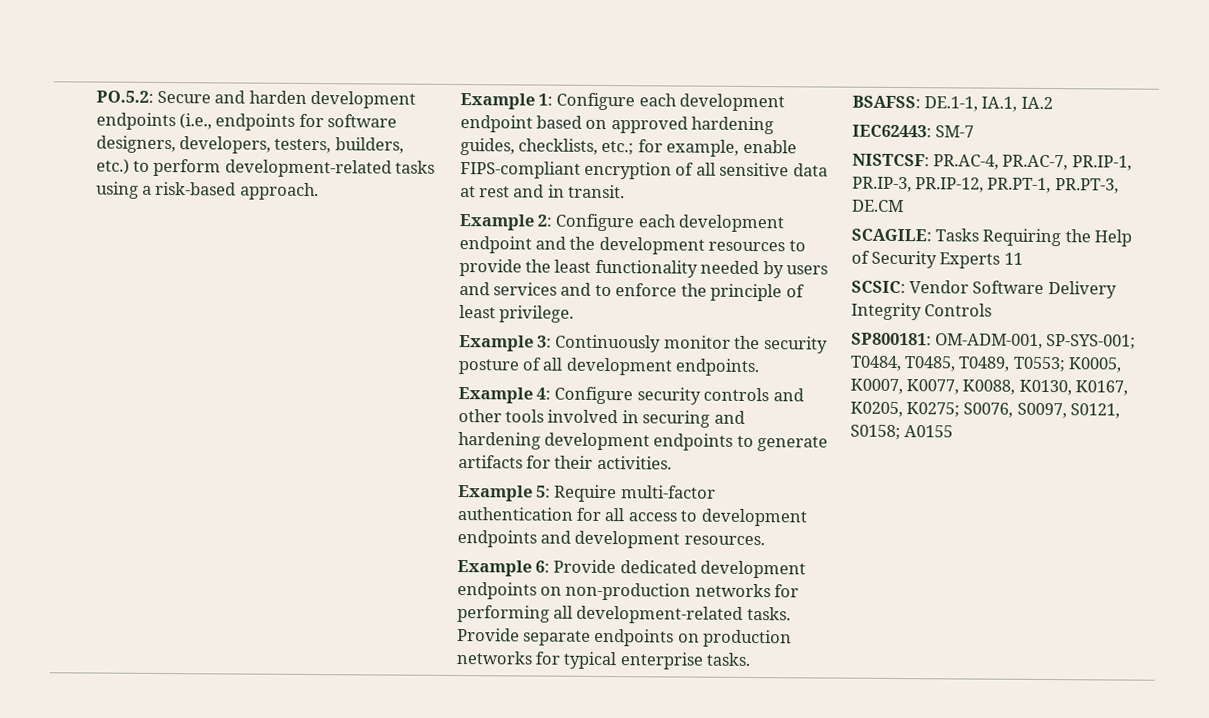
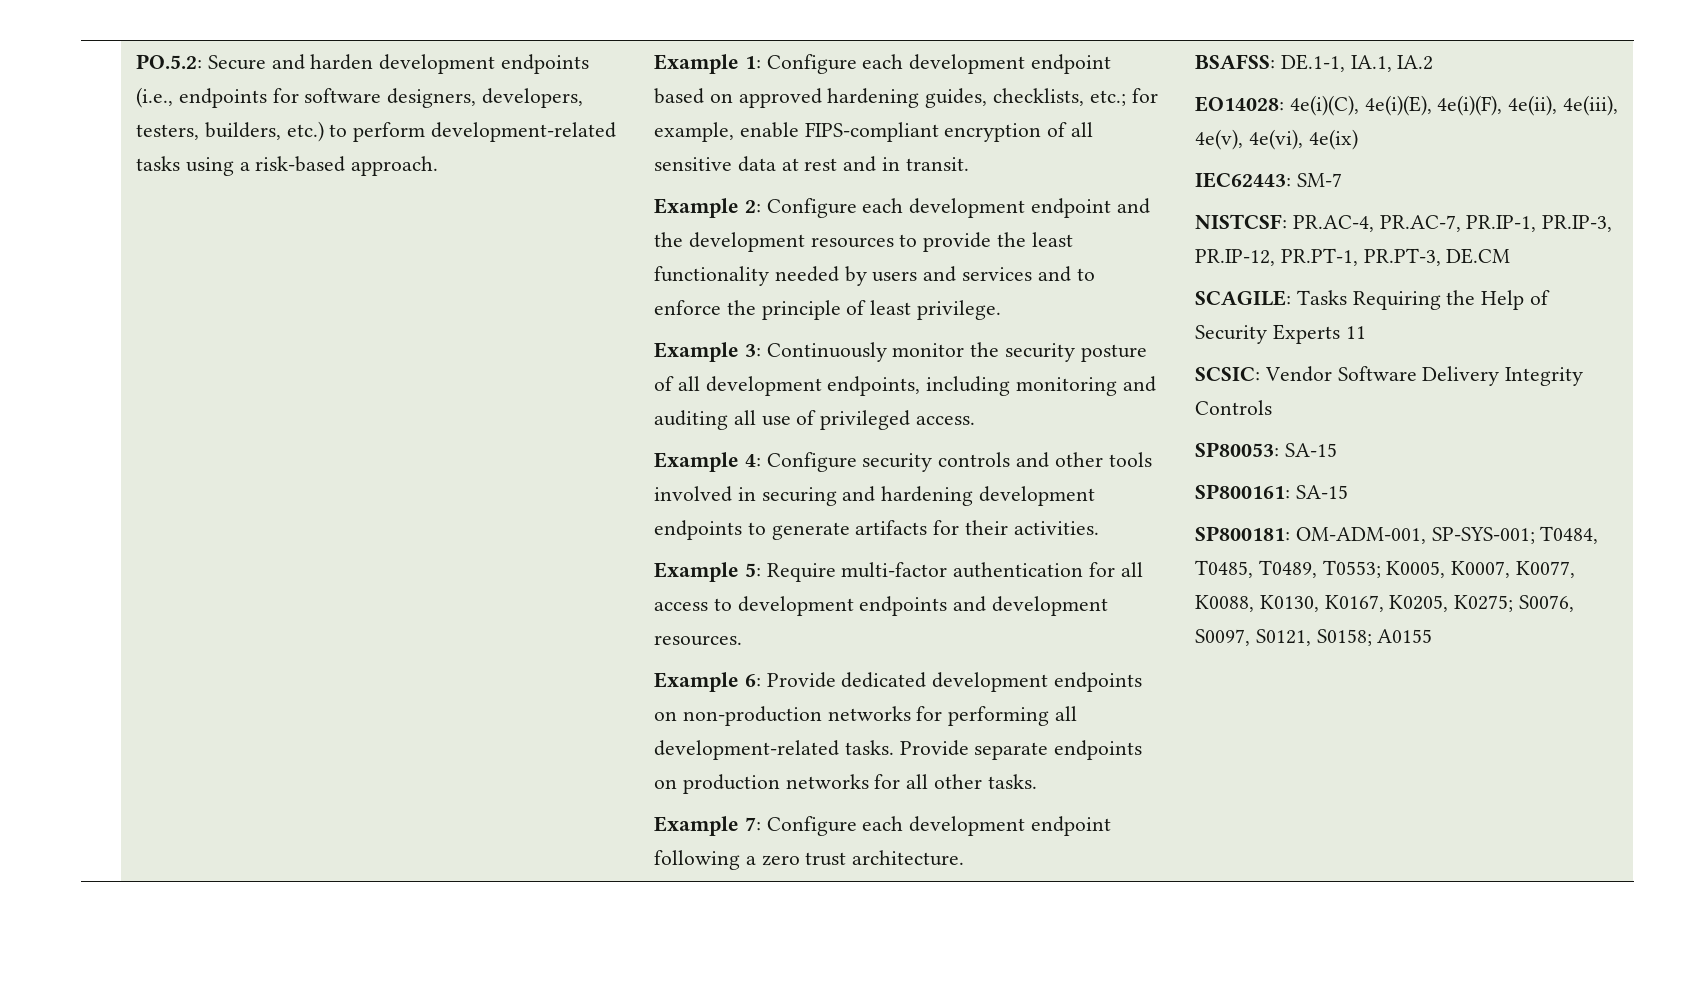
- Example 3: Continuously monitor the security posture of all development endpoints.
+ Example 3: Continuously monitor the security posture of all development endpoints, including monitoring and auditing all use of privileged access.
- Provide separate endpoints on production networks for typical enterprise tasks. | BSAFSS: DE.1-1, IA.1, IA.2
+ Provide separate endpoints on production networks for all other tasks.
+ Example 7: Configure each development endpoint following a zero trust architecture. | BSAFSS: DE.1-1, IA.1, IA.2
+ EO14028: 4e(i)(C), 4e(i)(E), 4e(i)(F), 4e(ii), 4e(iii), 4e(v), 4e(vi), 4e(ix)
+ SP80053: SA-15
+ SP800161: SA-15

